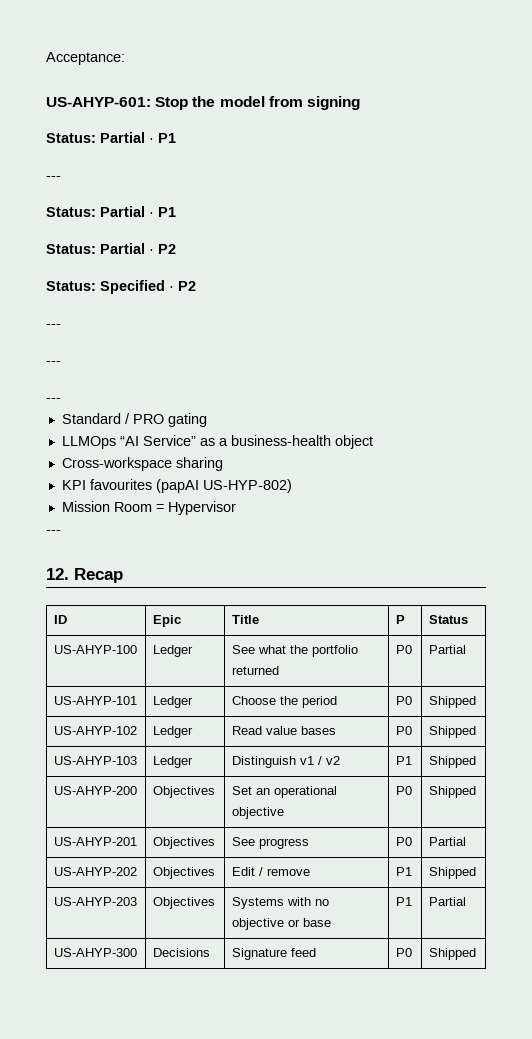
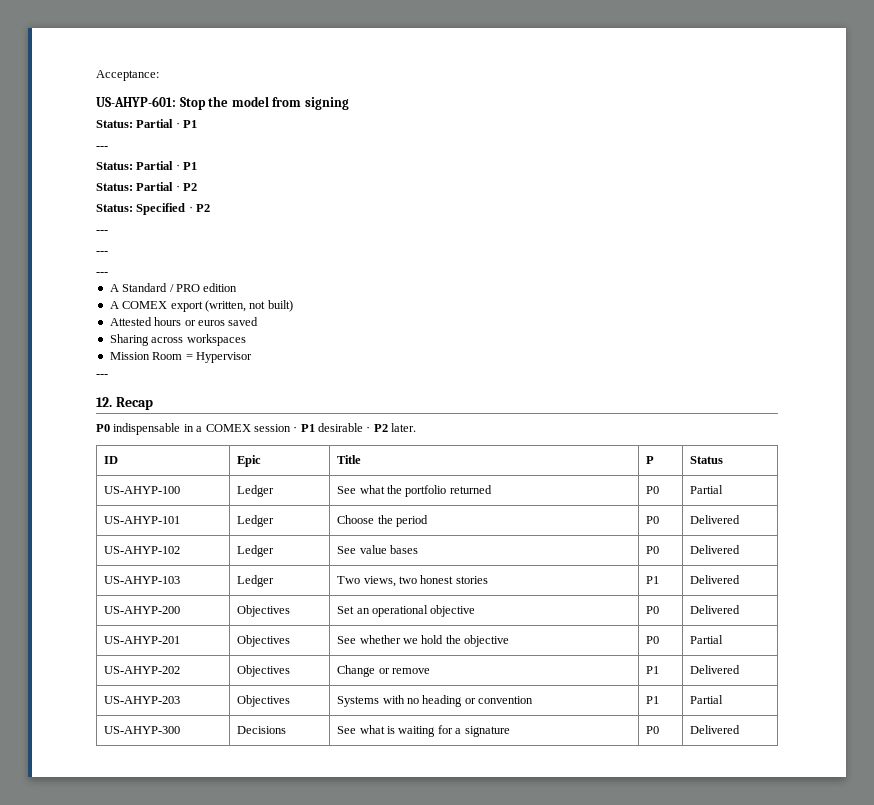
- Standard / PRO gating
- LLMOps “AI Service” as a business-health object
- Cross-workspace sharing
- KPI favourites (papAI US-HYP-802)
+ A Standard / PRO edition
+ A COMEX export (written, not built)
+ Attested hours or euros saved
+ Sharing across workspaces
+ P0 indispensable in a COMEX session · P1 desirable · P2 later.
- US-AHYP-101 | Ledger | Choose the period | P0 | Shipped
+ US-AHYP-101 | Ledger | Choose the period | P0 | Delivered
- US-AHYP-102 | Ledger | Read value bases | P0 | Shipped
+ US-AHYP-102 | Ledger | See value bases | P0 | Delivered
- US-AHYP-103 | Ledger | Distinguish v1 / v2 | P1 | Shipped
+ US-AHYP-103 | Ledger | Two views, two honest stories | P1 | Delivered
- US-AHYP-200 | Objectives | Set an operational objective | P0 | Shipped
+ US-AHYP-200 | Objectives | Set an operational objective | P0 | Delivered
- US-AHYP-201 | Objectives | See progress | P0 | Partial
+ US-AHYP-201 | Objectives | See whether we hold the objective | P0 | Partial
- US-AHYP-202 | Objectives | Edit / remove | P1 | Shipped
+ US-AHYP-202 | Objectives | Change or remove | P1 | Delivered
- US-AHYP-203 | Objectives | Systems with no objective or base | P1 | Partial
+ US-AHYP-203 | Objectives | Systems with no heading or convention | P1 | Partial
- US-AHYP-300 | Decisions | Signature feed | P0 | Shipped
+ US-AHYP-300 | Decisions | See what is waiting for a signature | P0 | Delivered

